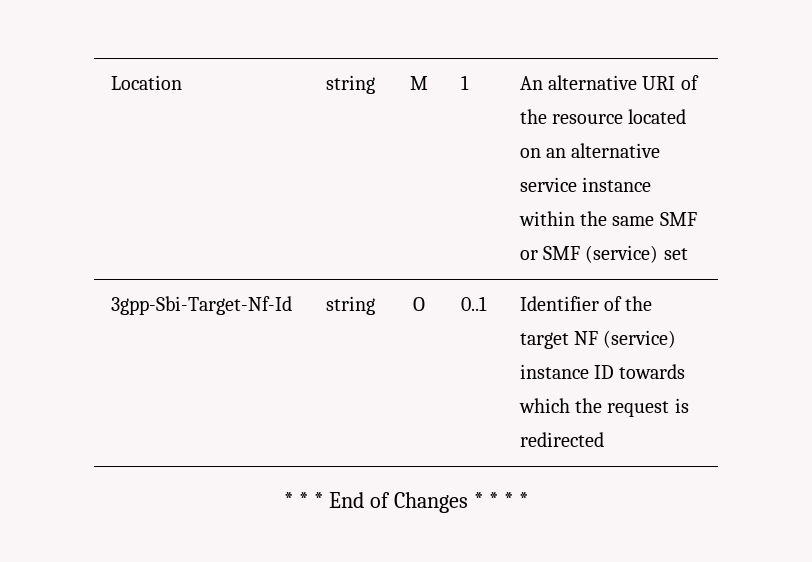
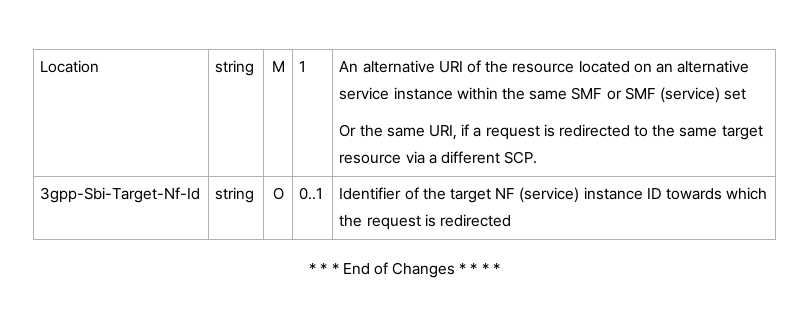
+ Or the same URI, if a request is redirected to the same target resource via a different SCP.

